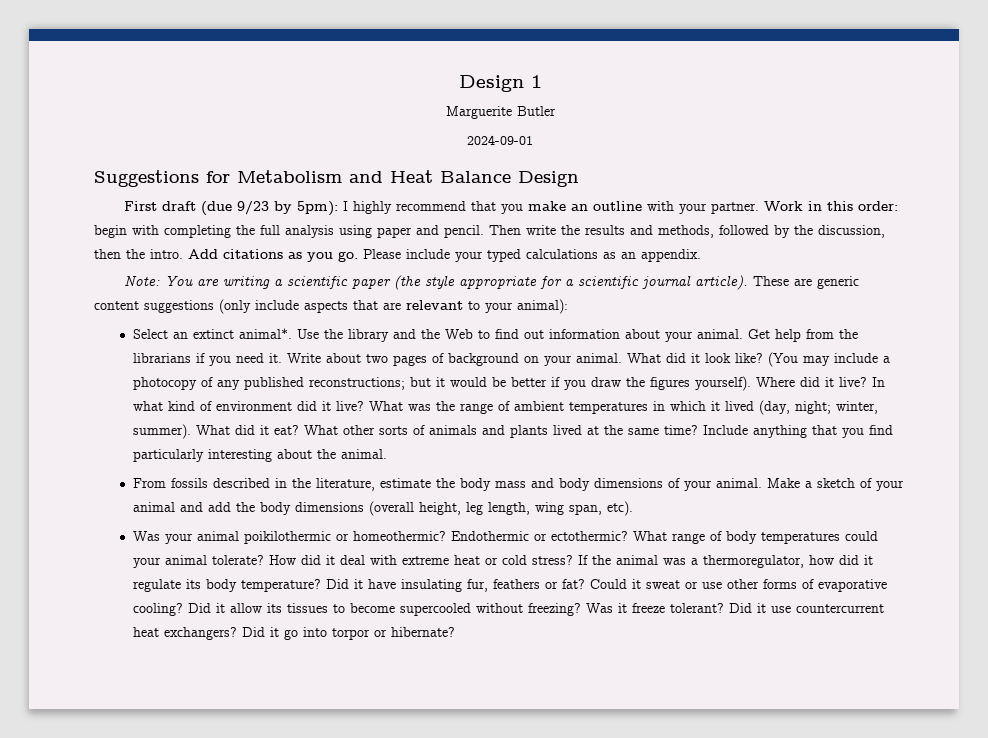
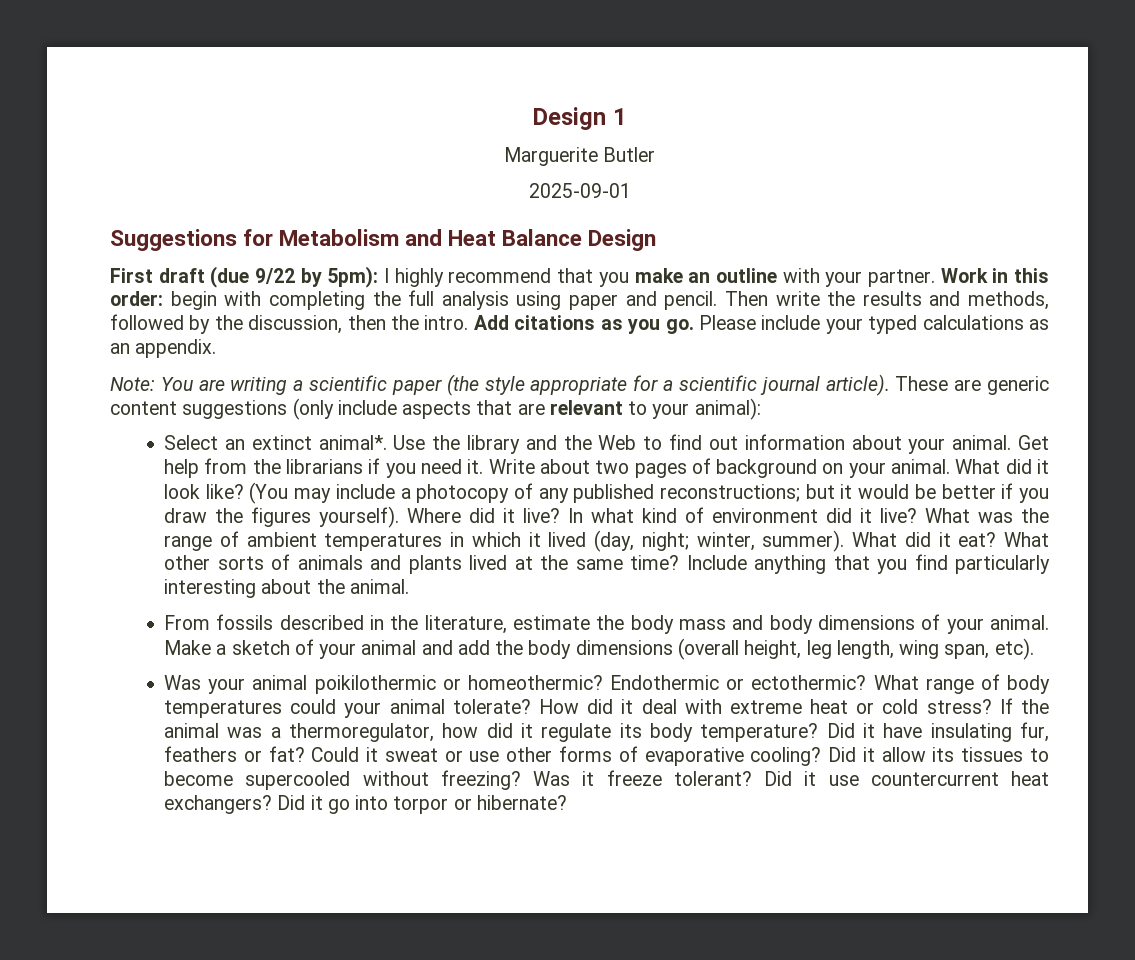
- 2024-09-01
+ 2025-09-01
- First draft (due 9/23 by 5pm): I highly recommend that you make an outline with your partner.
+ First draft (due 9/22 by 5pm): I highly recommend that you make an outline with your partner.

